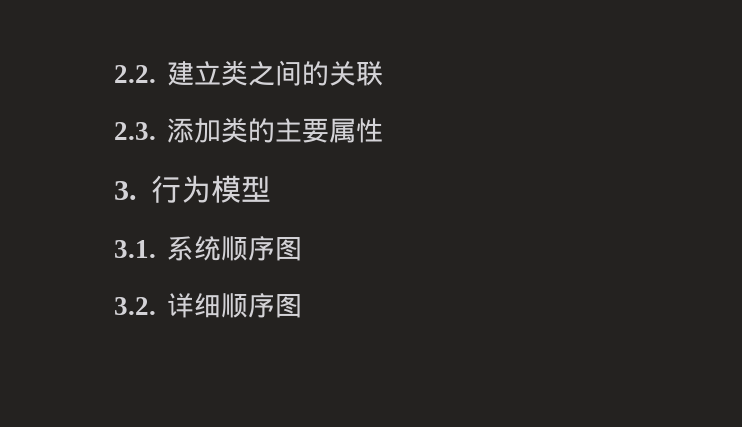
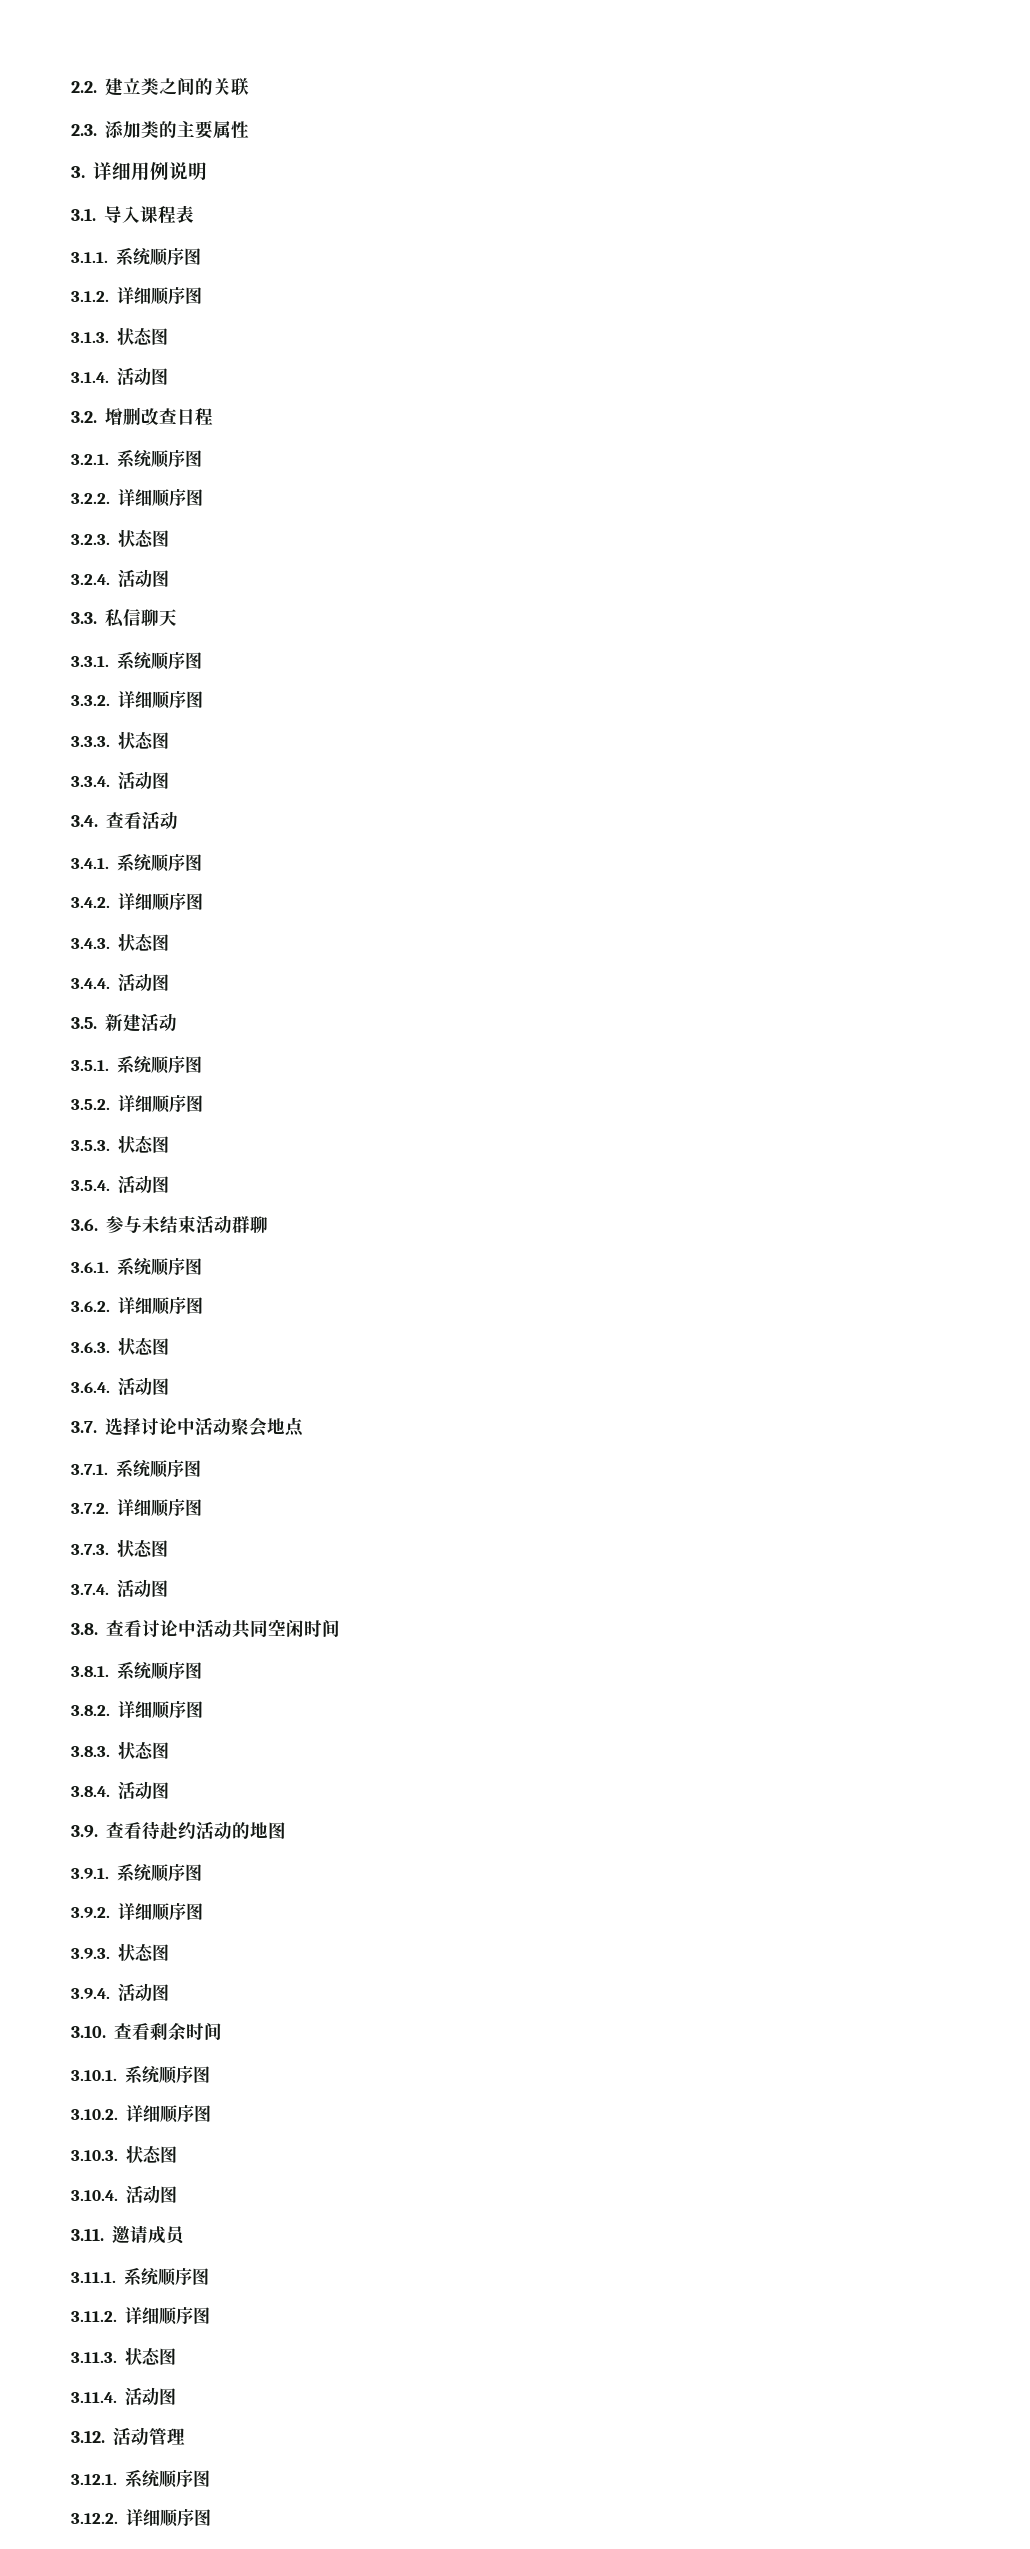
- 3.行为模型
- 3.1.系统顺序图
- 3.2.详细顺序图
+ 3.详细用例说明
+ 3.1.导入课程表
+ 3.1.1.系统顺序图
+ 3.1.2.详细顺序图
+ 3.1.3.状态图
+ 3.1.4.活动图
+ 3.2.增删改查日程
+ 3.2.1.系统顺序图
+ 3.2.2.详细顺序图
+ 3.2.3.状态图
+ 3.2.4.活动图
+ 3.3.私信聊天
+ 3.3.1.系统顺序图
+ 3.3.2.详细顺序图
+ 3.3.3.状态图
+ 3.3.4.活动图
+ 3.4.查看活动
+ 3.4.1.系统顺序图
+ 3.4.2.详细顺序图
+ 3.4.3.状态图
+ 3.4.4.活动图
+ 3.5.新建活动
+ 3.5.1.系统顺序图
+ 3.5.2.详细顺序图
+ 3.5.3.状态图
+ 3.5.4.活动图
+ 3.6.参与未结束活动群聊
+ 3.6.1.系统顺序图
+ 3.6.2.详细顺序图
+ 3.6.3.状态图
+ 3.6.4.活动图
+ 3.7.选择讨论中活动聚会地点
+ 3.7.1.系统顺序图
+ 3.7.2.详细顺序图
+ 3.7.3.状态图
+ 3.7.4.活动图
+ 3.8.查看讨论中活动共同空闲时间
+ 3.8.1.系统顺序图
+ 3.8.2.详细顺序图
+ 3.8.3.状态图
+ 3.8.4.活动图
+ 3.9.查看待赴约活动的地图
+ 3.9.1.系统顺序图
+ 3.9.2.详细顺序图
+ 3.9.3.状态图
+ 3.9.4.活动图
+ 3.10.查看剩余时间
+ 3.10.1.系统顺序图
+ 3.10.2.详细顺序图
+ 3.10.3.状态图
+ 3.10.4.活动图
+ 3.11.邀请成员
+ 3.11.1.系统顺序图
+ 3.11.2.详细顺序图
+ 3.11.3.状态图
+ 3.11.4.活动图
+ 3.12.活动管理
+ 3.12.1.系统顺序图
+ 3.12.2.详细顺序图

